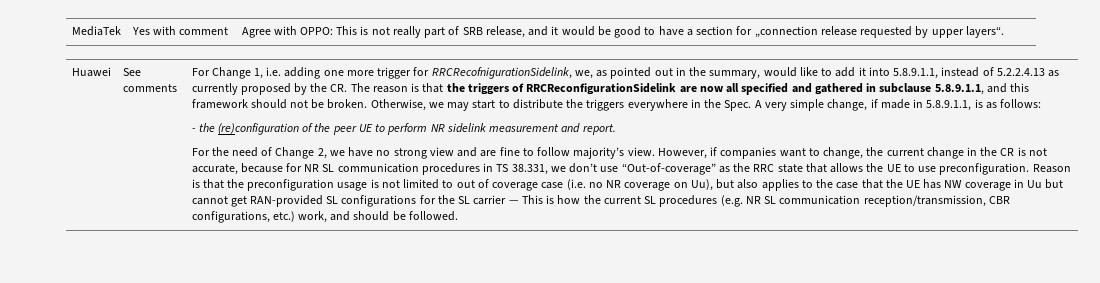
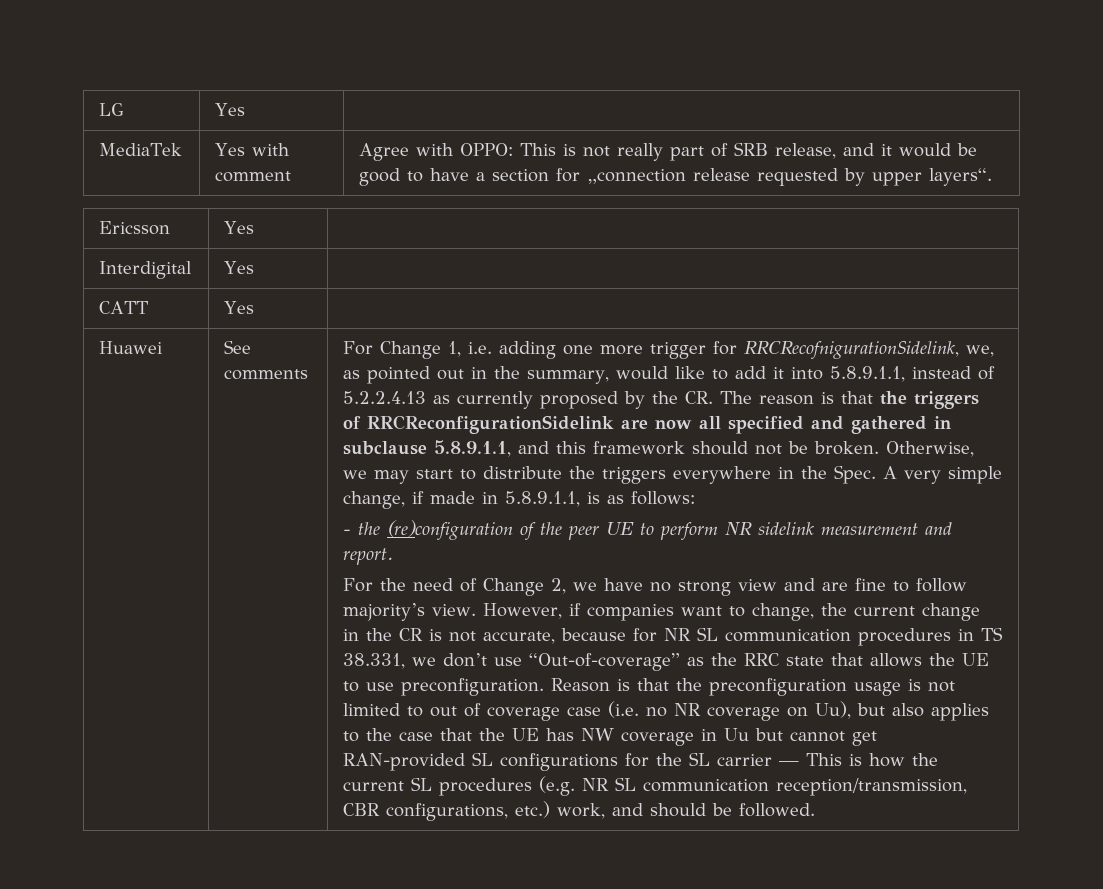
+ LG | Yes |
+ Ericsson | Yes |
+ Interdigital | Yes |
+ CATT | Yes |

